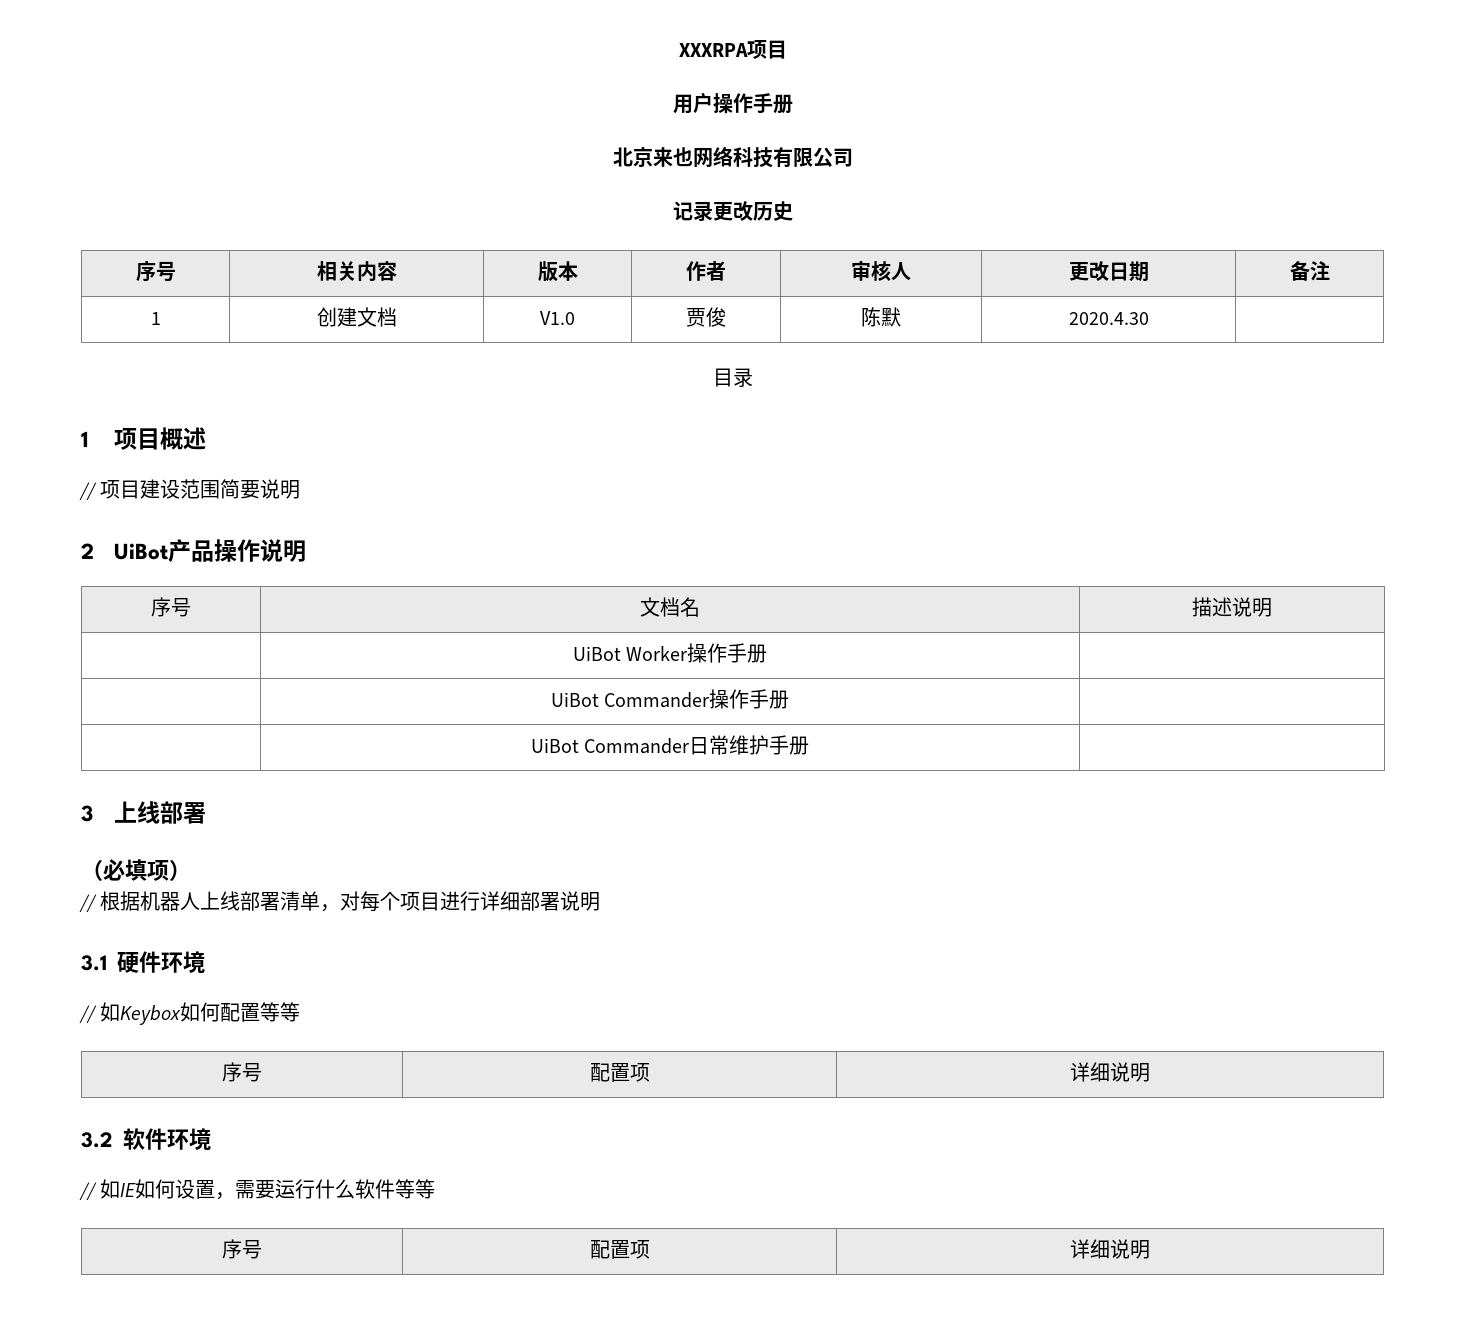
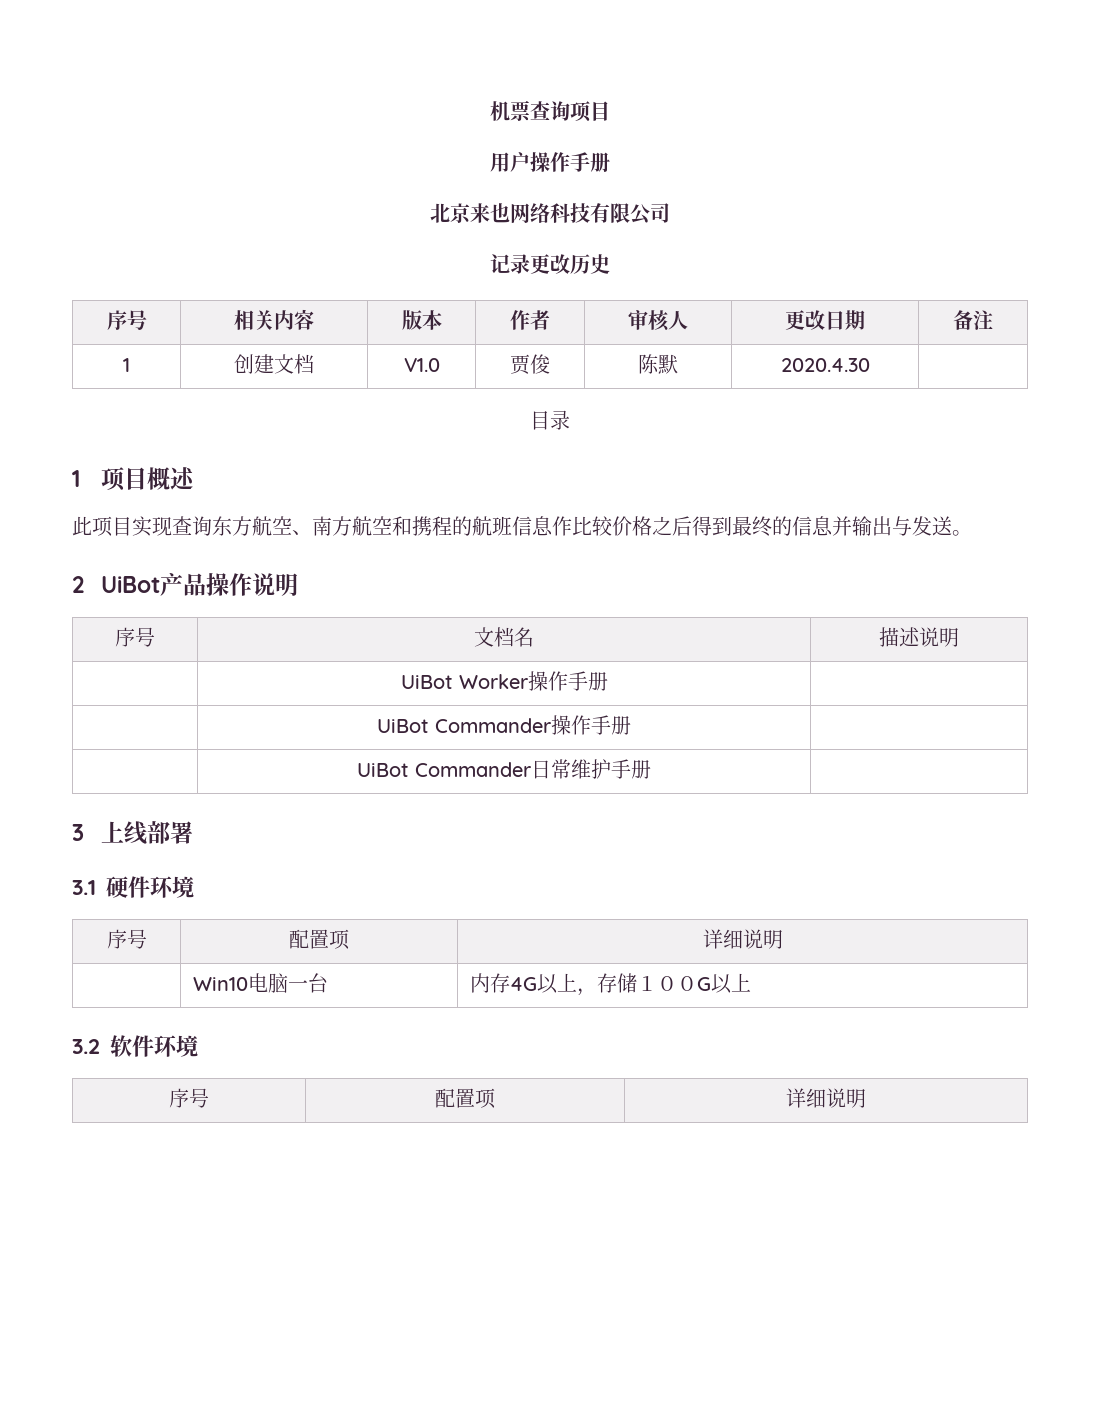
- XXXRPA项目
+ 机票查询项目
- // 项目建设范围简要说明
+ 此项目实现查询东方航空、南方航空和携程的航班信息作比较价格之后得到最终的信息并输出与发送。
- （必填项）
- // 根据机器人上线部署清单，对每个项目进行详细部署说明
  3.1硬件环境
- // 如Keybox如何配置等等
  序号 | 配置项 | 详细说明
+ | Win10电脑一台 | 内存4G以上，存储１００G以上
  3.2软件环境
- // 如IE如何设置，需要运行什么软件等等

